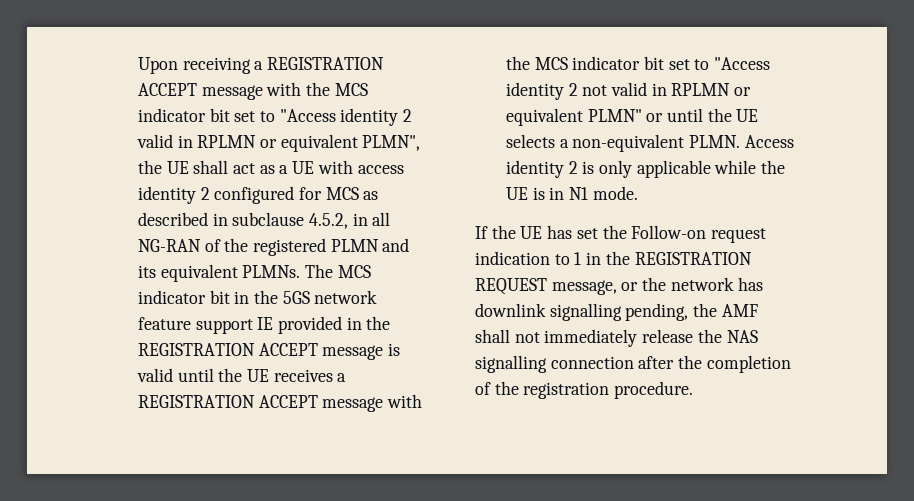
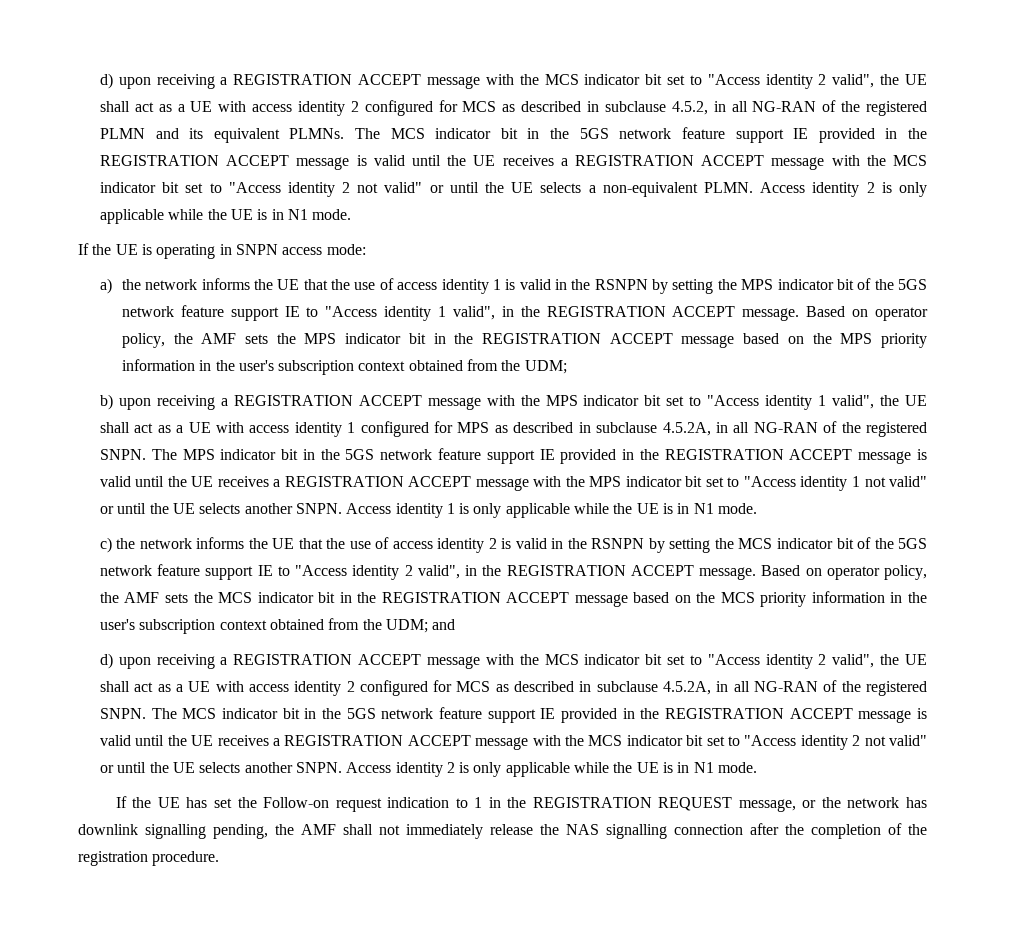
- Upon receiving a REGISTRATION ACCEPT message with the MCS indicator bit set to "Access identity 2 valid in RPLMN or equivalent PLMN", the UE shall act as a UE with access identity 2 configured for MCS as described in subclause 4.5.2, in all NG-RAN of the registered PLMN and its equivalent PLMNs.
+ d) upon receiving a REGISTRATION ACCEPT message with the MCS indicator bit set to "Access identity 2 valid", the UE shall act as a UE with access identity 2 configured for MCS as described in subclause 4.5.2, in all NG-RAN of the registered PLMN and its equivalent PLMNs.
- The MCS indicator bit in the 5GS network feature support IE provided in the REGISTRATION ACCEPT message is valid until the UE receives a REGISTRATION ACCEPT message with the MCS indicator bit set to "Access identity 2 not valid in RPLMN or equivalent PLMN" or until the UE selects a non-equivalent PLMN.
+ The MCS indicator bit in the 5GS network feature support IE provided in the REGISTRATION ACCEPT message is valid until the UE receives a REGISTRATION ACCEPT message with the MCS indicator bit set to "Access identity 2 not valid" or until the UE selects a non-equivalent PLMN.
+ If the UE is operating in SNPN access mode:
+ a) the network informs the UE that the use of access identity 1 is valid in the RSNPN by setting the MPS indicator bit of the 5GS network feature support IE to "Access identity 1 valid", in the REGISTRATION ACCEPT message. Based on operator policy, the AMF sets the MPS indicator bit in the REGISTRATION ACCEPT message based on the MPS priority information in the user's subscription context obtained from the UDM;
+ b) upon receiving a REGISTRATION ACCEPT message with the MPS indicator bit set to "Access identity 1 valid", the UE shall act as a UE with access identity 1 configured for MPS as described in subclause 4.5.2A, in all NG-RAN of the registered SNPN. The MPS indicator bit in the 5GS network feature support IE provided in the REGISTRATION ACCEPT message is valid until the UE receives a REGISTRATION ACCEPT message with the MPS indicator bit set to "Access identity 1 not valid" or until the UE selects another SNPN. Access identity 1 is only applicable while the UE is in N1 mode.
+ c) the network informs the UE that the use of access identity 2 is valid in the RSNPN by setting the MCS indicator bit of the 5GS network feature support IE to "Access identity 2 valid", in the REGISTRATION ACCEPT message. Based on operator policy, the AMF sets the MCS indicator bit in the REGISTRATION ACCEPT message based on the MCS priority information in the user's subscription context obtained from the UDM; and
+ d) upon receiving a REGISTRATION ACCEPT message with the MCS indicator bit set to "Access identity 2 valid", the UE shall act as a UE with access identity 2 configured for MCS as described in subclause 4.5.2A, in all NG-RAN of the registered SNPN. The MCS indicator bit in the 5GS network feature support IE provided in the REGISTRATION ACCEPT message is valid until the UE receives a REGISTRATION ACCEPT message with the MCS indicator bit set to "Access identity 2 not valid" or until the UE selects another SNPN. Access identity 2 is only applicable while the UE is in N1 mode.

